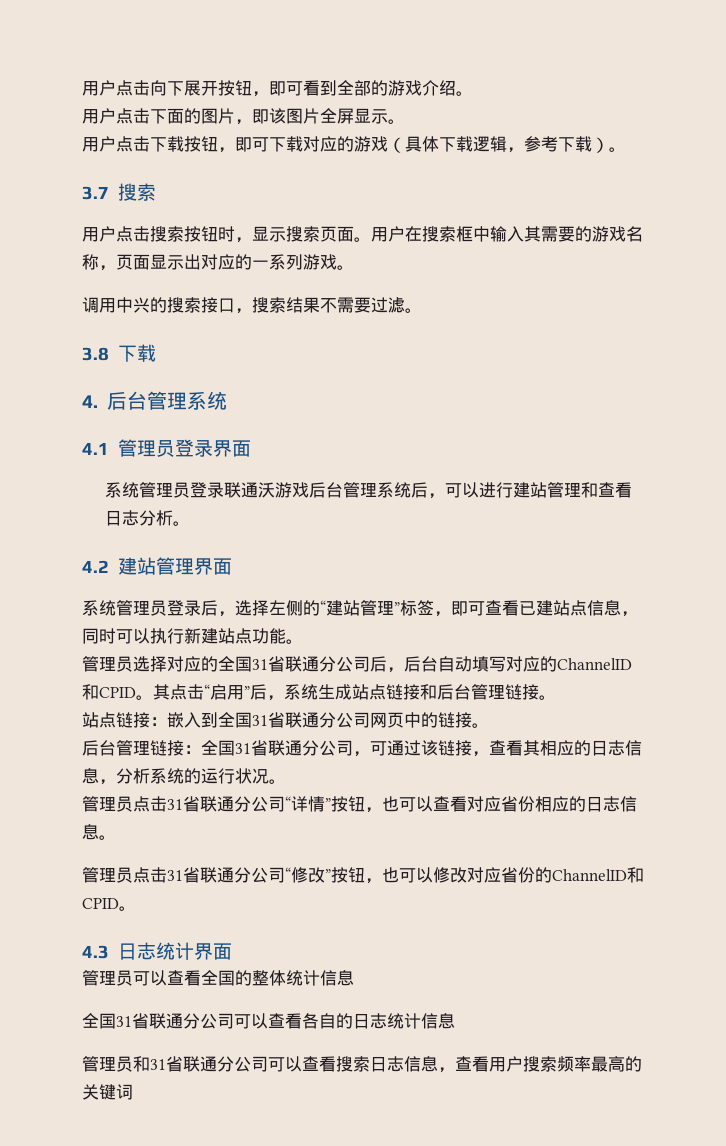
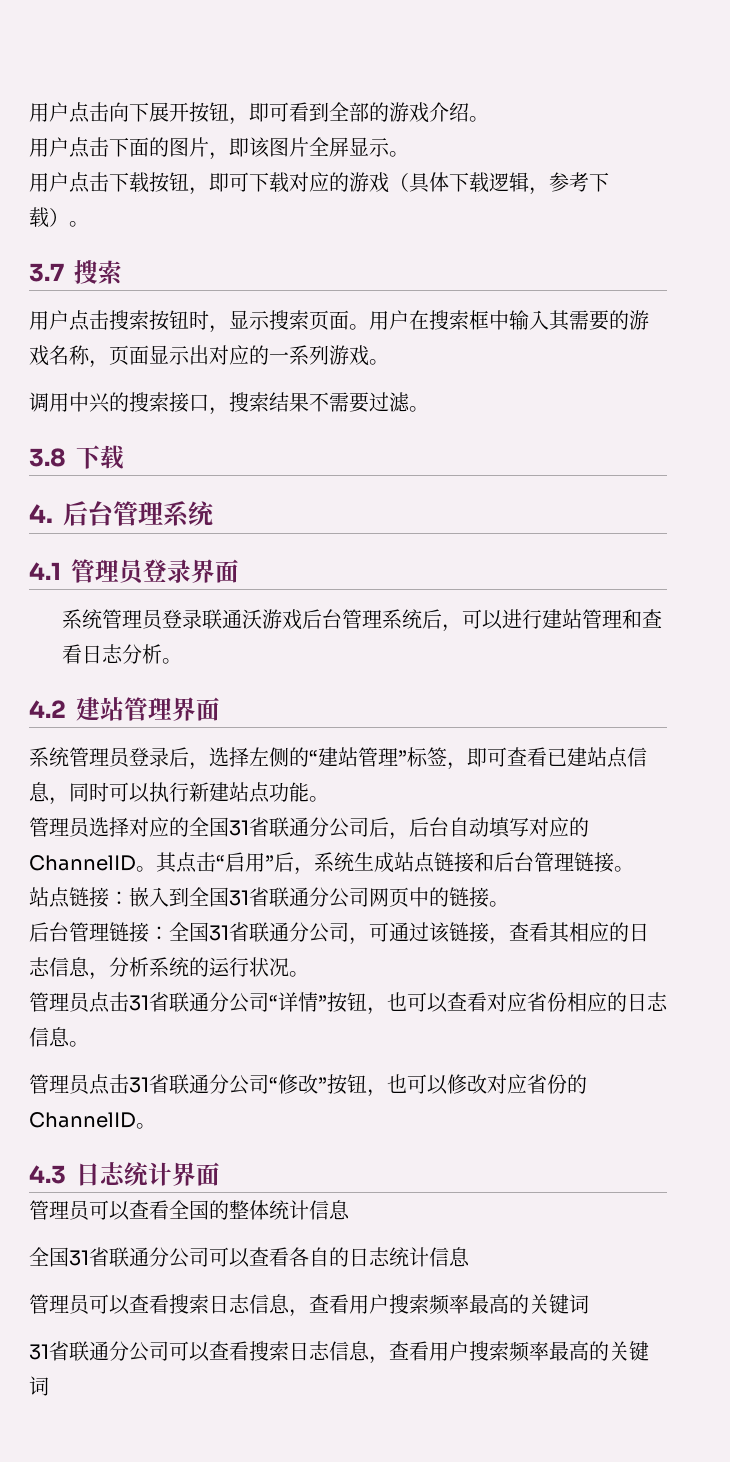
- 管理员选择对应的全国31省联通分公司后，后台自动填写对应的ChannelID和CPID。
+ 管理员选择对应的全国31省联通分公司后，后台自动填写对应的ChannelID。
- 管理员点击31省联通分公司“修改”按钮，也可以修改对应省份的ChannelID和CPID。
+ 管理员点击31省联通分公司“修改”按钮，也可以修改对应省份的ChannelID。
- 管理员和31省联通分公司可以查看搜索日志信息，查看用户搜索频率最高的关键词
+ 管理员可以查看搜索日志信息，查看用户搜索频率最高的关键词
+ 31省联通分公司可以查看搜索日志信息，查看用户搜索频率最高的关键词

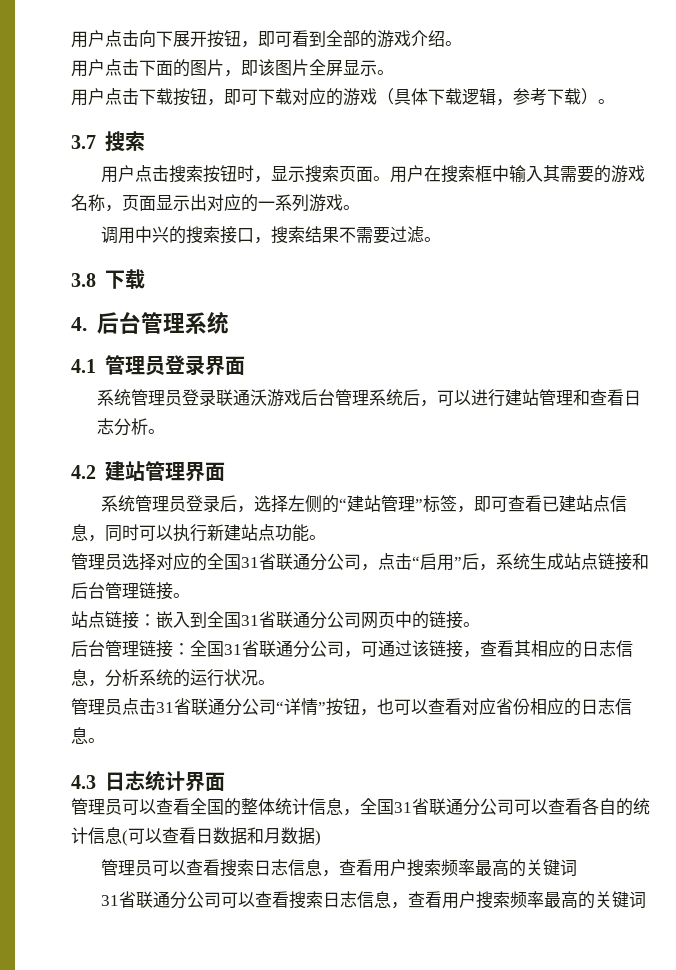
- 管理员选择对应的全国31省联通分公司后，后台自动填写对应的ChannelID。其点击“启用”后，系统生成站点链接和后台管理链接。
+ 管理员选择对应的全国31省联通分公司，点击“启用”后，系统生成站点链接和后台管理链接。
- 管理员点击31省联通分公司“修改”按钮，也可以修改对应省份的ChannelID。
- 管理员可以查看全国的整体统计信息
- 全国31省联通分公司可以查看各自的日志统计信息
+ 管理员可以查看全国的整体统计信息，全国31省联通分公司可以查看各自的统计信息(可以查看日数据和月数据)

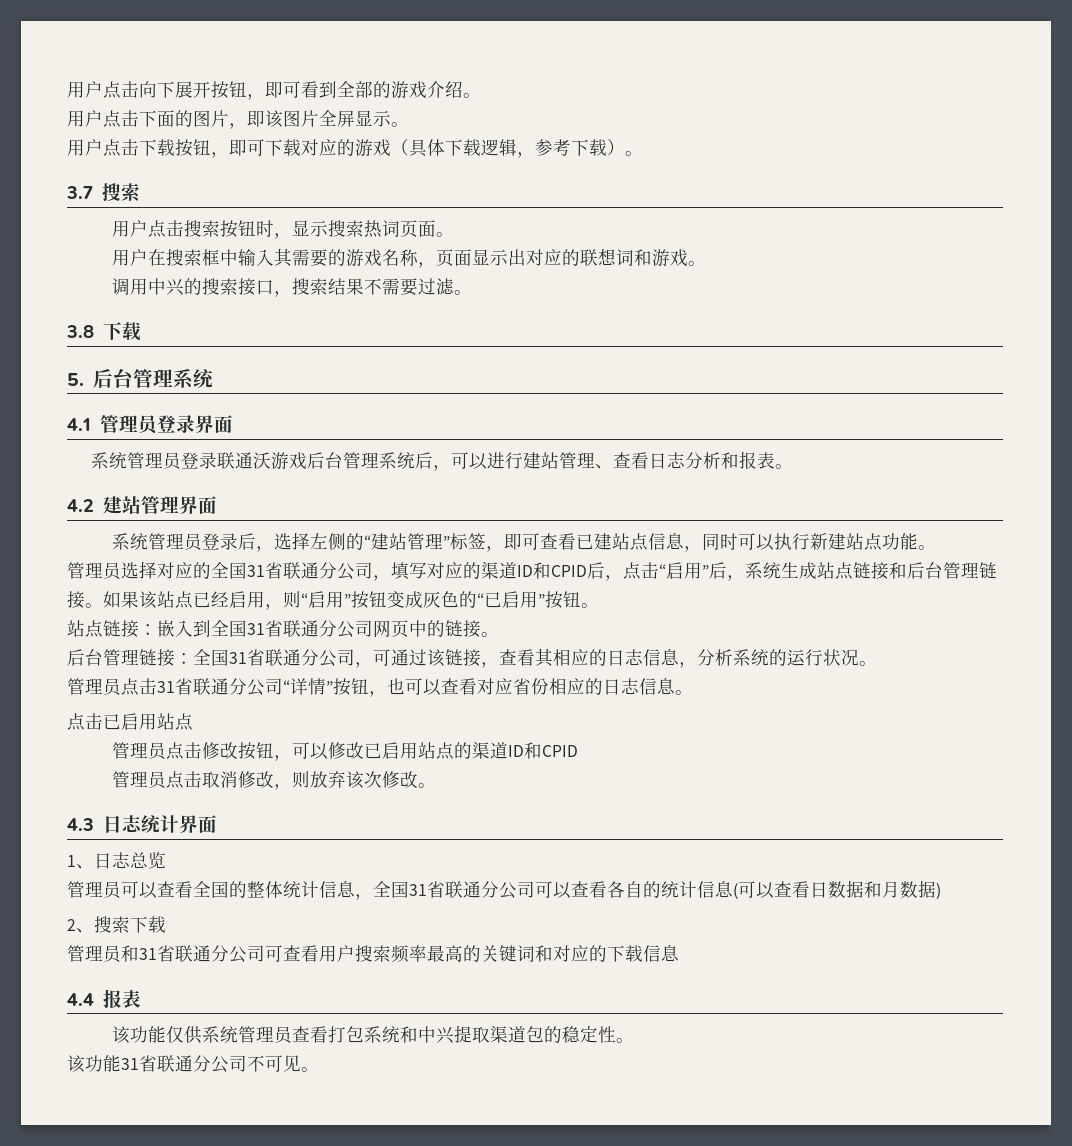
- 用户点击搜索按钮时，显示搜索页面。用户在搜索框中输入其需要的游戏名称，页面显示出对应的一系列游戏。
+ 用户点击搜索按钮时，显示搜索热词页面。
+ 用户在搜索框中输入其需要的游戏名称，页面显示出对应的联想词和游戏。
- 4.后台管理系统
+ 5.后台管理系统
- 系统管理员登录联通沃游戏后台管理系统后，可以进行建站管理和查看日志分析。
+ 系统管理员登录联通沃游戏后台管理系统后，可以进行建站管理、查看日志分析和报表。
- 管理员选择对应的全国31省联通分公司，点击“启用”后，系统生成站点链接和后台管理链接。
+ 管理员选择对应的全国31省联通分公司，填写对应的渠道ID和CPID后，点击“启用”后，系统生成站点链接和后台管理链接。如果该站点已经启用，则“启用”按钮变成灰色的“已启用”按钮。
+ 点击已启用站点
+ 管理员点击修改按钮，可以修改已启用站点的渠道ID和CPID
+ 管理员点击取消修改，则放弃该次修改。
+ 1、日志总览
- 管理员可以查看搜索日志信息，查看用户搜索频率最高的关键词
- 31省联通分公司可以查看搜索日志信息，查看用户搜索频率最高的关键词
+ 2、搜索下载
+ 管理员和31省联通分公司可查看用户搜索频率最高的关键词和对应的下载信息
+ 4.4报表
+ 该功能仅供系统管理员查看打包系统和中兴提取渠道包的稳定性。
+ 该功能31省联通分公司不可见。

